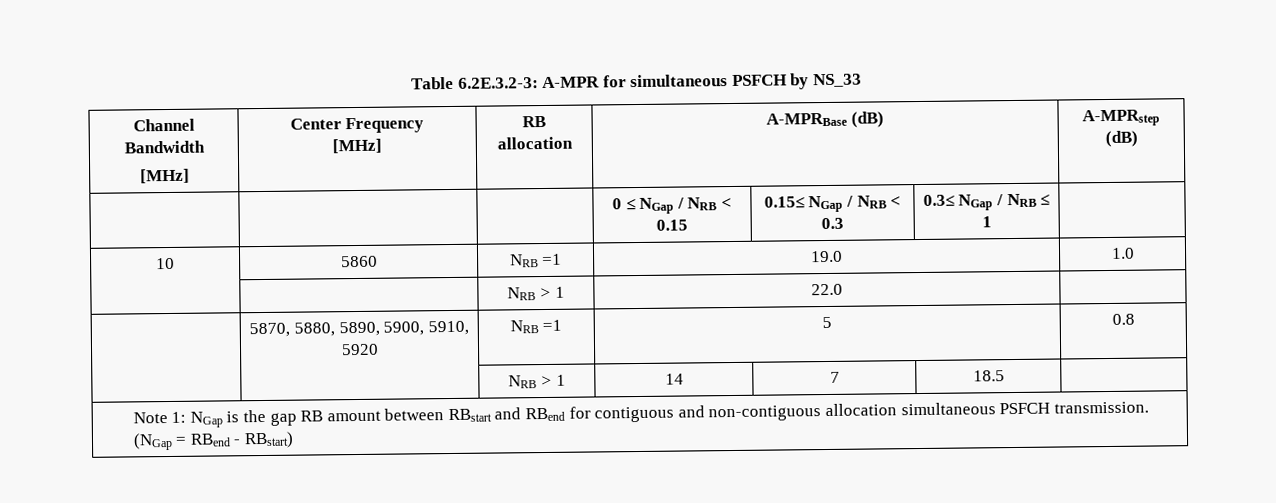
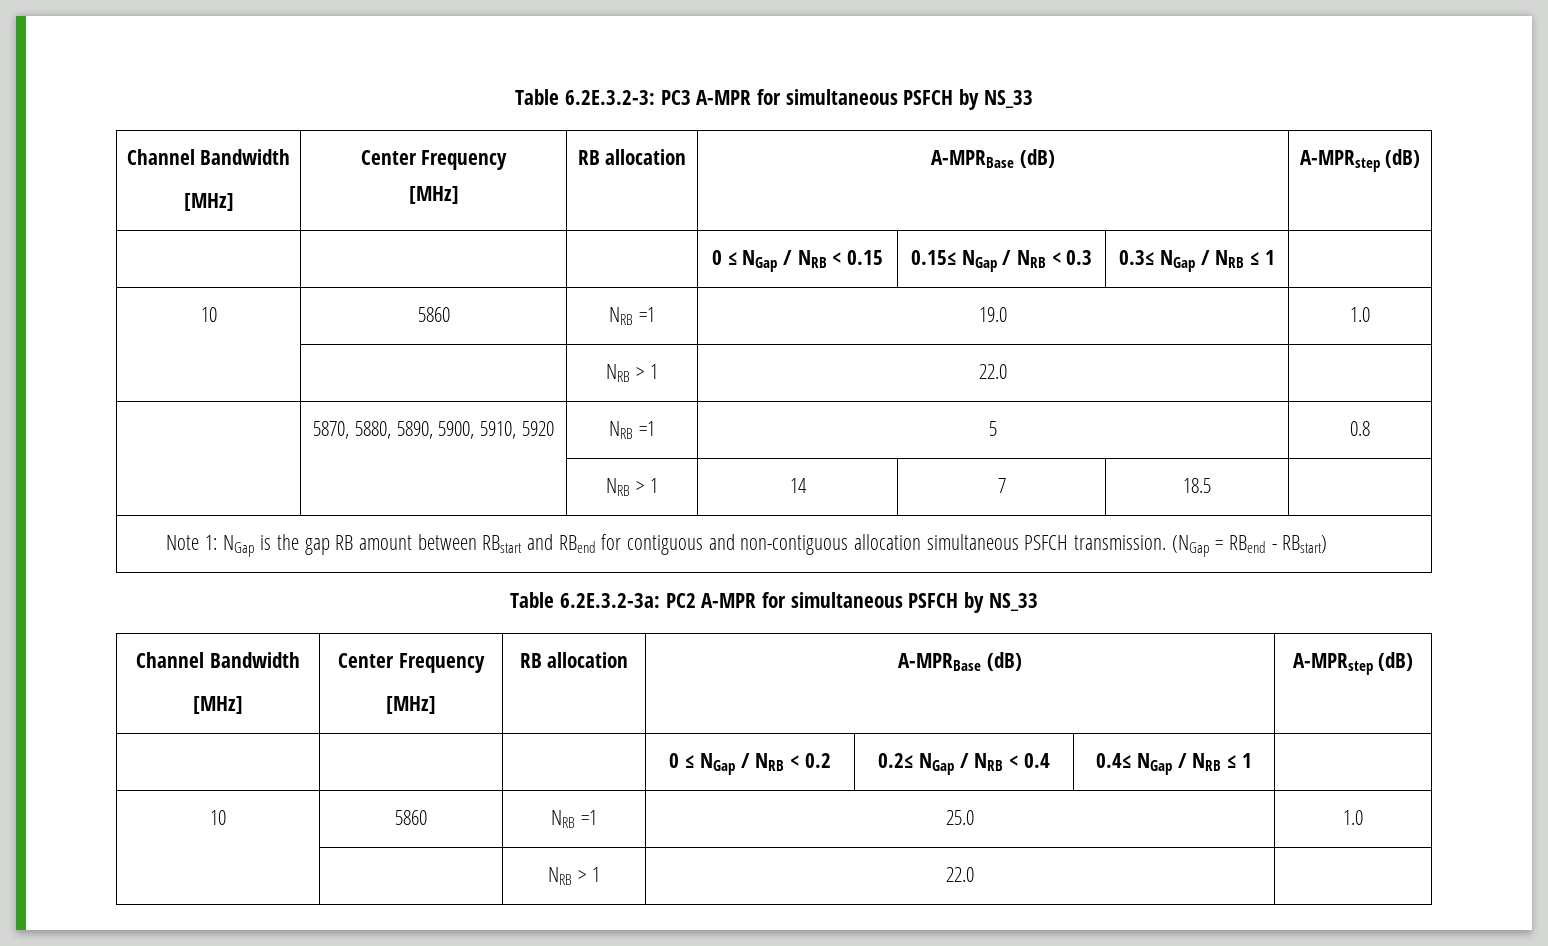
- Table 6.2E.3.2-3: A-MPR for simultaneous PSFCH by NS_33
+ Table 6.2E.3.2-3: PC3 A-MPR for simultaneous PSFCH by NS_33
+ Table 6.2E.3.2-3a: PC2 A-MPR for simultaneous PSFCH by NS_33
+ Channel Bandwidth
+ [MHz] | Center Frequency
+ [MHz] | RB allocation | A-MPRBase (dB) | A-MPRstep (dB)
+ | | | 0 ≤ NGap / NRB < 0.2 | 0.2≤ NGap / NRB < 0.4 | 0.4≤ NGap / NRB ≤ 1 |
+ 10 | 5860 | NRB =1 | 25.0 | 1.0
+ | | NRB > 1 | 22.0 |

